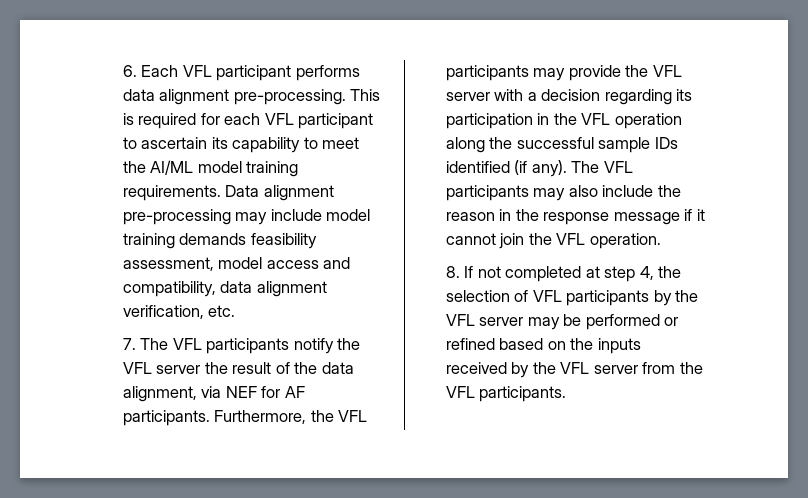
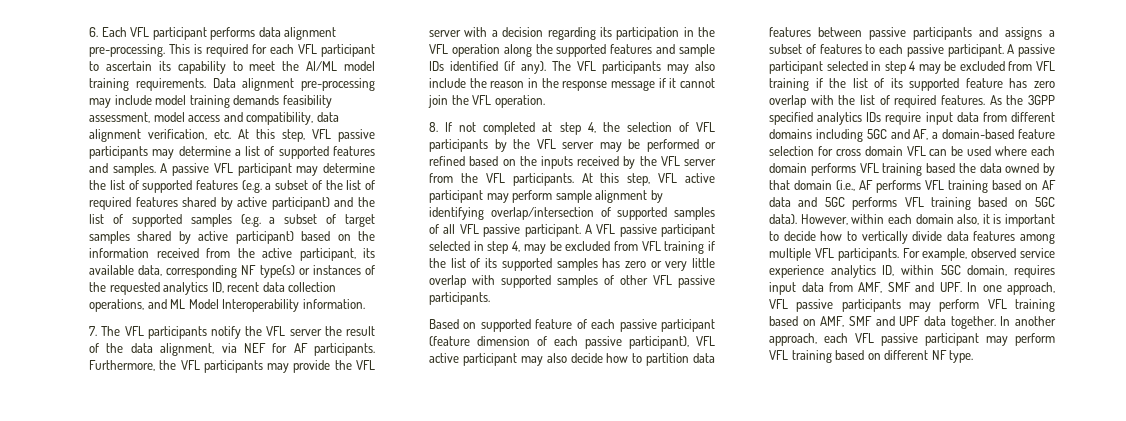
- Data alignment pre-processing may include model training demands feasibility assessment, model access and compatibility, data alignment verification, etc.
+ Data alignment pre-processing may include model training demands feasibility assessment, model access and compatibility, data alignment verification, etc. At this step, VFL passive participants may determine a list of supported features and samples. A passive VFL participant may determine the list of supported features (e.g. a subset of the list of required features shared by active participant) and the list of supported samples (e.g. a subset of target samples shared by active participant) based on the information received from the active participant, its available data, corresponding NF type(s) or instances of the requested analytics ID, recent data collection operations, and ML Model Interoperability information.
- Furthermore, the VFL participants may provide the VFL server with a decision regarding its participation in the VFL operation along the successful sample IDs identified (if any).
+ Furthermore, the VFL participants may provide the VFL server with a decision regarding its participation in the VFL operation along the supported features and sample IDs identified (if any).
+ At this step, VFL active participant may perform sample alignment by identifying overlap/intersection of supported samples of all VFL passive participant. A VFL passive participant selected in step 4, may be excluded from VFL training if the list of its supported samples has zero or very little overlap with supported samples of other VFL passive participants.
+ Based on supported feature of each passive participant (feature dimension of each passive participant), VFL active participant may also decide how to partition data features between passive participants and assigns a subset of features to each passive participant. A passive participant selected in step 4 may be excluded from VFL training if the list of its supported feature has zero overlap with the list of required features. As the 3GPP specified analytics IDs require input data from different domains including 5GC and AF, a domain-based feature selection for cross domain VFL can be used where each domain performs VFL training based the data owned by that domain (i.e., AF performs VFL training based on AF data and 5GC performs VFL training based on 5GC data). However, within each domain also, it is important to decide how to vertically divide data features among multiple VFL participants. For example, observed service experience analytics ID, within 5GC domain, requires input data from AMF, SMF and UPF. In one approach, VFL passive participants may perform VFL training based on AMF, SMF and UPF data together. In another approach, each VFL passive participant may perform VFL training based on different NF type.

